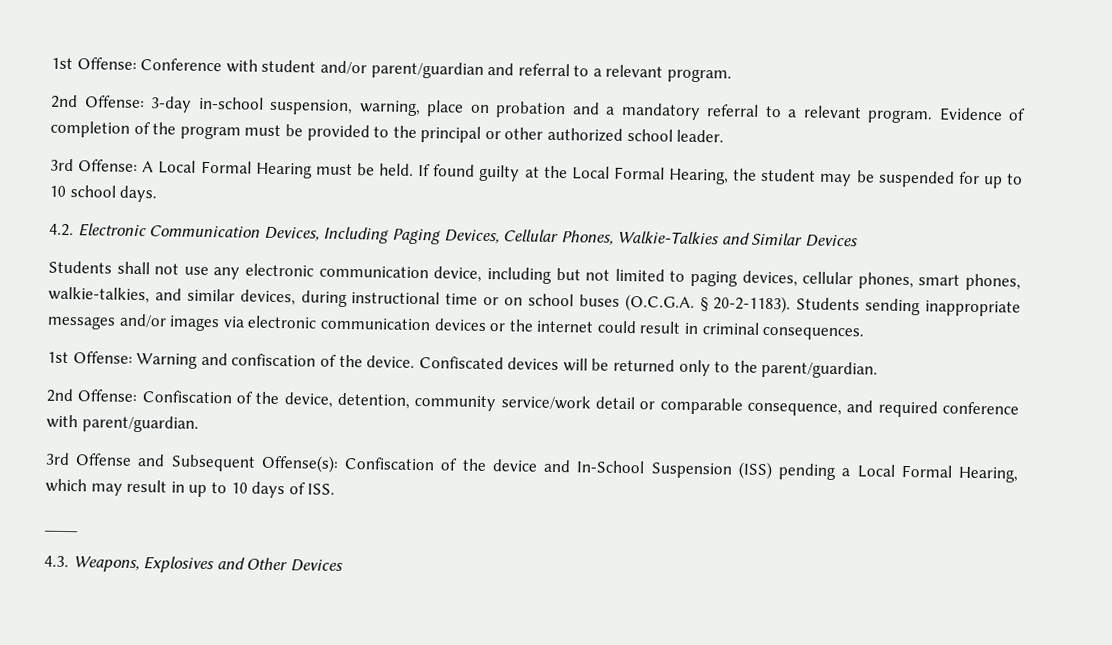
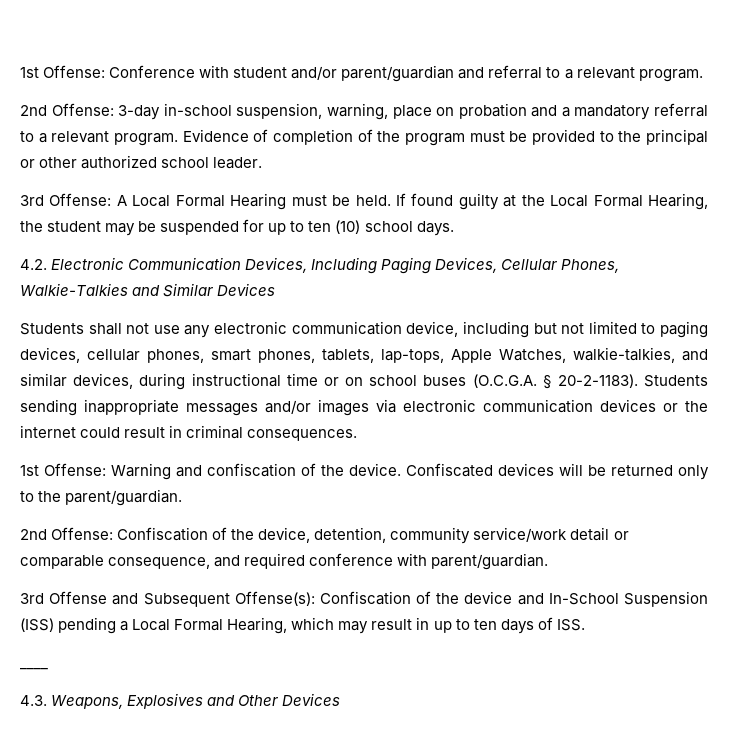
- If found guilty at the Local Formal Hearing, the student may be suspended for up to 10 school days.
+ If found guilty at the Local Formal Hearing, the student may be suspended for up to ten (10) school days.
- Students shall not use any electronic communication device, including but not limited to paging devices, cellular phones, smart phones, walkie-talkies, and similar devices, during instructional time or on school buses (O.C.G.A. § 20-2-1183).
+ Students shall not use any electronic communication device, including but not limited to paging devices, cellular phones, smart phones, tablets, lap-tops, Apple Watches, walkie-talkies, and similar devices, during instructional time or on school buses (O.C.G.A. § 20-2-1183).
- 3rd Offense and Subsequent Offense(s): Confiscation of the device and In-School Suspension (ISS) pending a Local Formal Hearing, which may result in up to 10 days of ISS.
+ 3rd Offense and Subsequent Offense(s): Confiscation of the device and In-School Suspension (ISS) pending a Local Formal Hearing, which may result in up to ten days of ISS.

